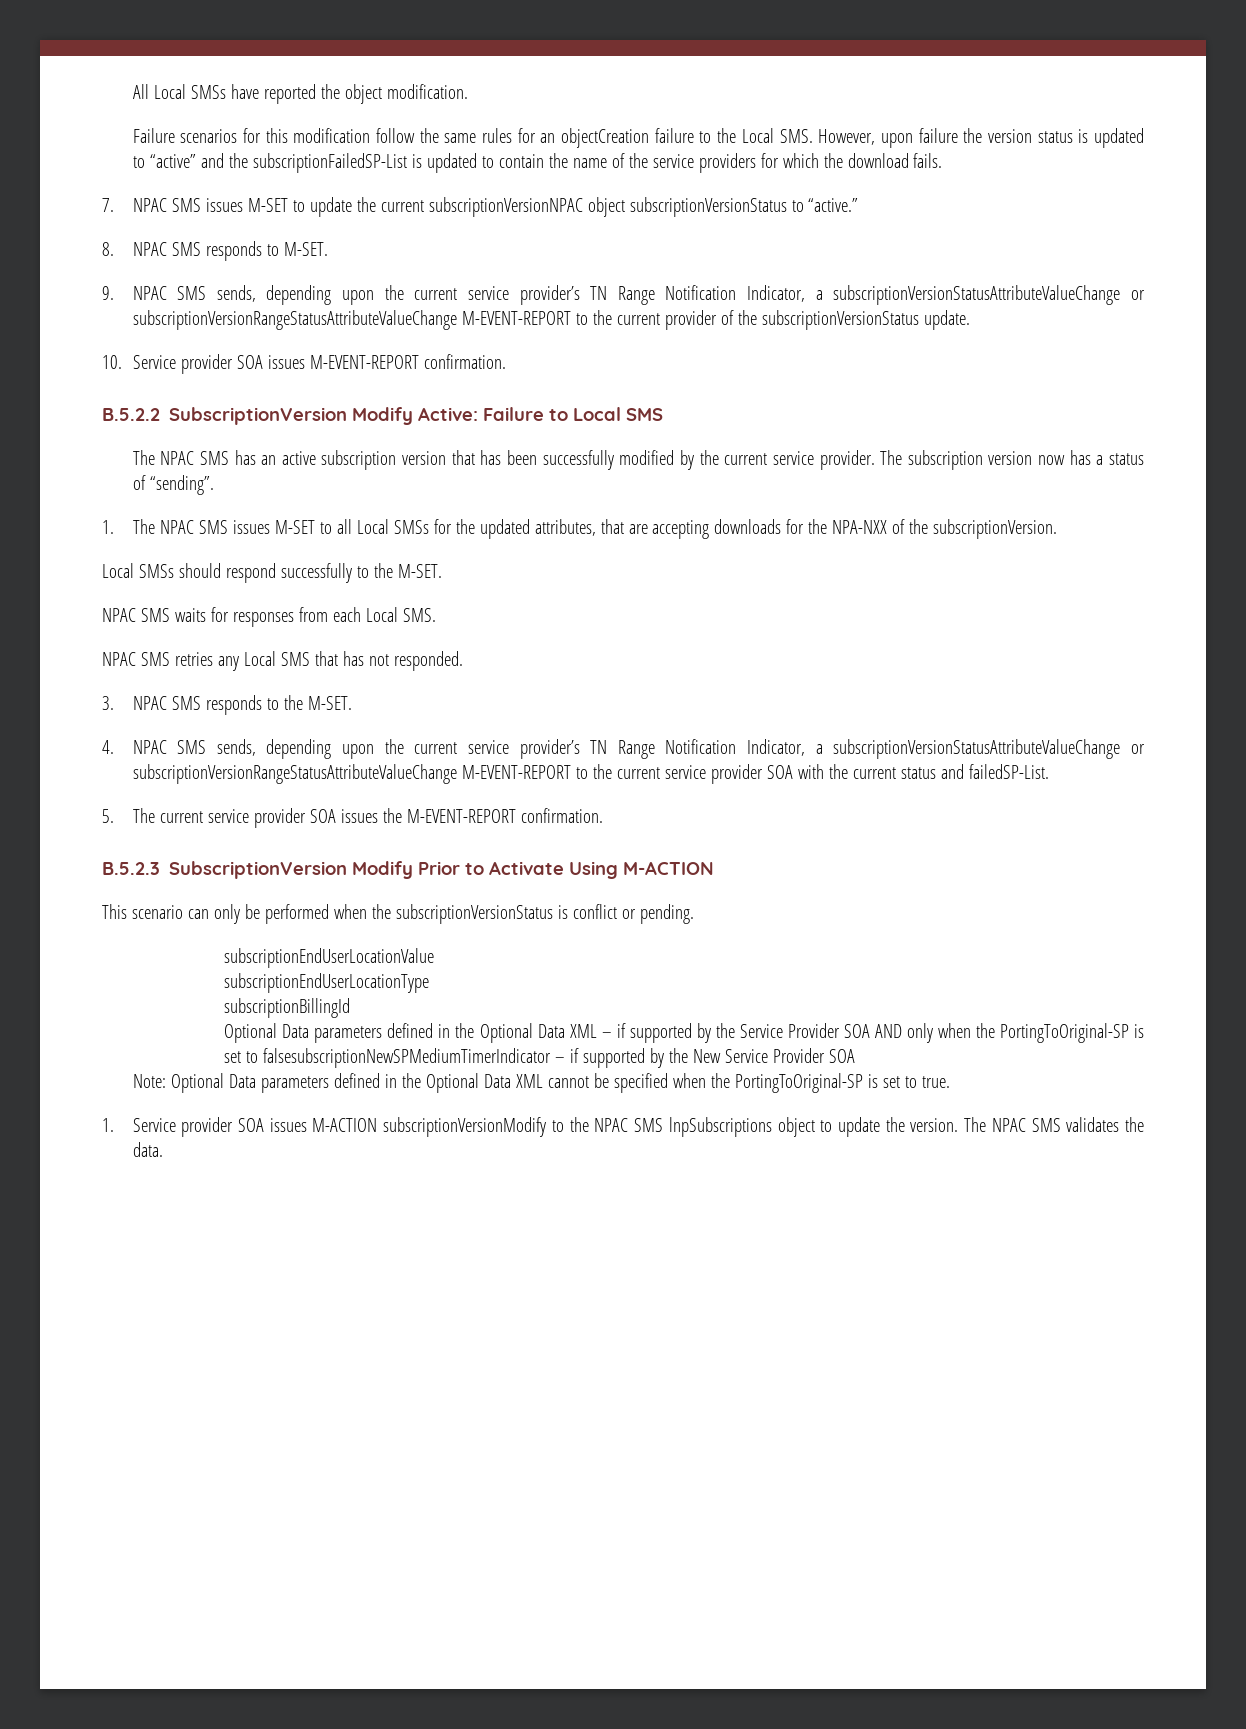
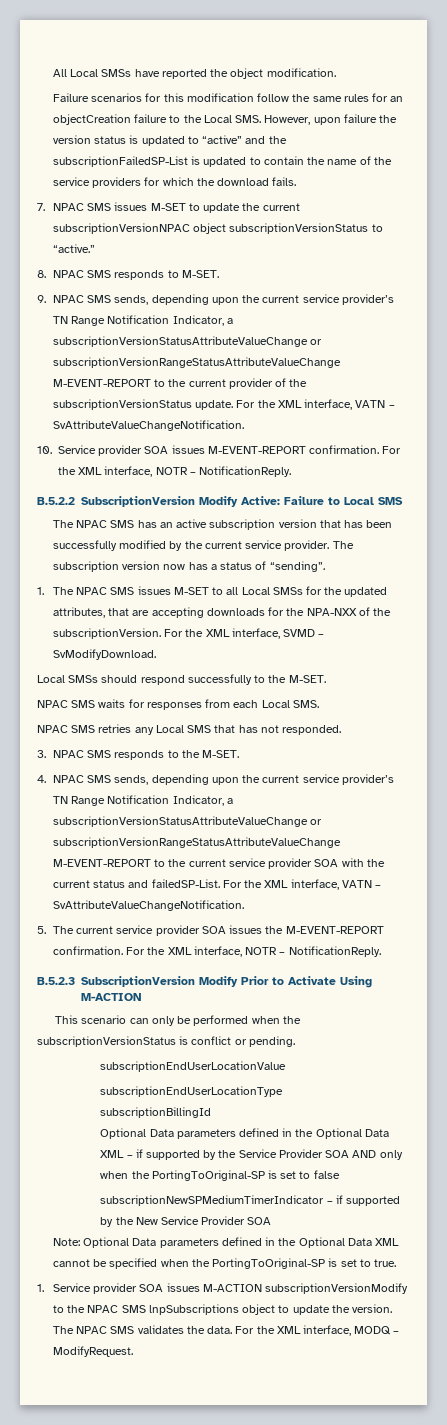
- 9. NPAC SMS sends, depending upon the current service provider’s TN Range Notification Indicator, a subscriptionVersionStatusAttributeValueChange or subscriptionVersionRangeStatusAttributeValueChange M-EVENT-REPORT to the current provider of the subscriptionVersionStatus update.
+ 9. NPAC SMS sends, depending upon the current service provider’s TN Range Notification Indicator, a subscriptionVersionStatusAttributeValueChange or subscriptionVersionRangeStatusAttributeValueChange M-EVENT-REPORT to the current provider of the subscriptionVersionStatus update. For the XML interface, VATN – SvAttributeValueChangeNotification.
- 10. Service provider SOA issues M-EVENT-REPORT confirmation.
+ 10. Service provider SOA issues M-EVENT-REPORT confirmation. For the XML interface, NOTR – NotificationReply.
+ For the XML interface, SVMD – SvModifyDownload.
- 4. NPAC SMS sends, depending upon the current service provider’s TN Range Notification Indicator, a subscriptionVersionStatusAttributeValueChange or subscriptionVersionRangeStatusAttributeValueChange M-EVENT-REPORT to the current service provider SOA with the current status and failedSP-List.
+ 4. NPAC SMS sends, depending upon the current service provider’s TN Range Notification Indicator, a subscriptionVersionStatusAttributeValueChange or subscriptionVersionRangeStatusAttributeValueChange M-EVENT-REPORT to the current service provider SOA with the current status and failedSP-List. For the XML interface, VATN – SvAttributeValueChangeNotification.
- 5. The current service provider SOA issues the M-EVENT-REPORT confirmation.
+ 5. The current service provider SOA issues the M-EVENT-REPORT confirmation. For the XML interface, NOTR – NotificationReply.
- Optional Data parameters defined in the Optional Data XML – if supported by the Service Provider SOA AND only when the PortingToOriginal-SP is set to falsesubscriptionNewSPMediumTimerIndicator – if supported by the New Service Provider SOA
+ Optional Data parameters defined in the Optional Data XML – if supported by the Service Provider SOA AND only when the PortingToOriginal-SP is set to false
+ subscriptionNewSPMediumTimerIndicator – if supported by the New Service Provider SOA
+ For the XML interface, MODQ – ModifyRequest.

